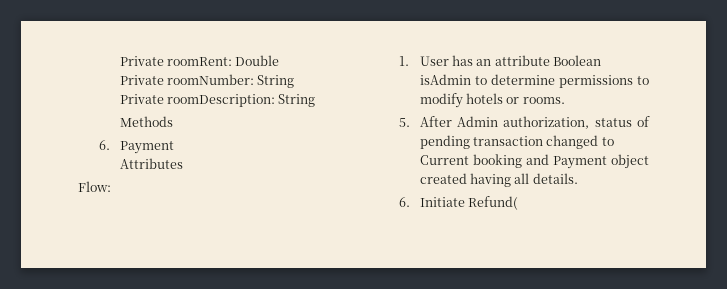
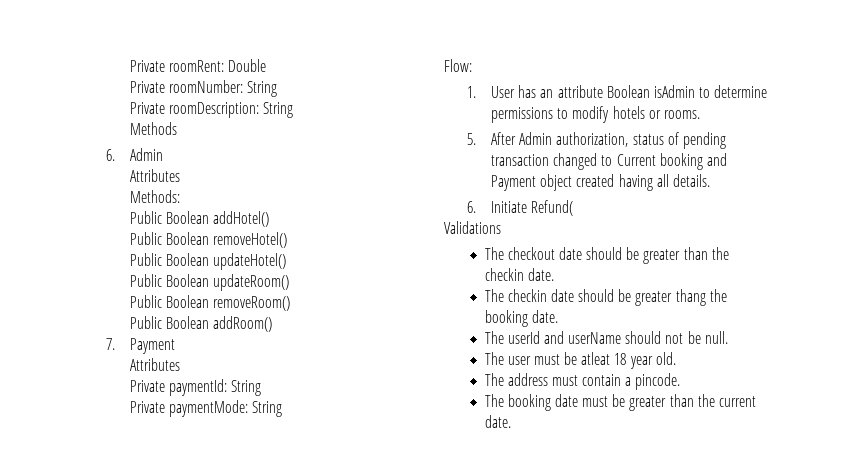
- 6. Payment
+ 6. Admin
  Attributes
+ Methods:
+ Public Boolean addHotel()
+ Public Boolean removeHotel()
+ Public Boolean updateHotel()
+ Public Boolean updateRoom()
+ Public Boolean removeRoom()
+ Public Boolean addRoom()
+ 7. Payment
+ Attributes
+ Private paymentId: String
+ Private paymentMode: String
+ Validations
+ The checkout date should be greater than the checkin date.
+ The checkin date should be greater thang the booking date.
+ The userId and userName should not be null.
+ The user must be atleat 18 year old.
+ The address must contain a pincode.
+ The booking date must be greater than the current date.

